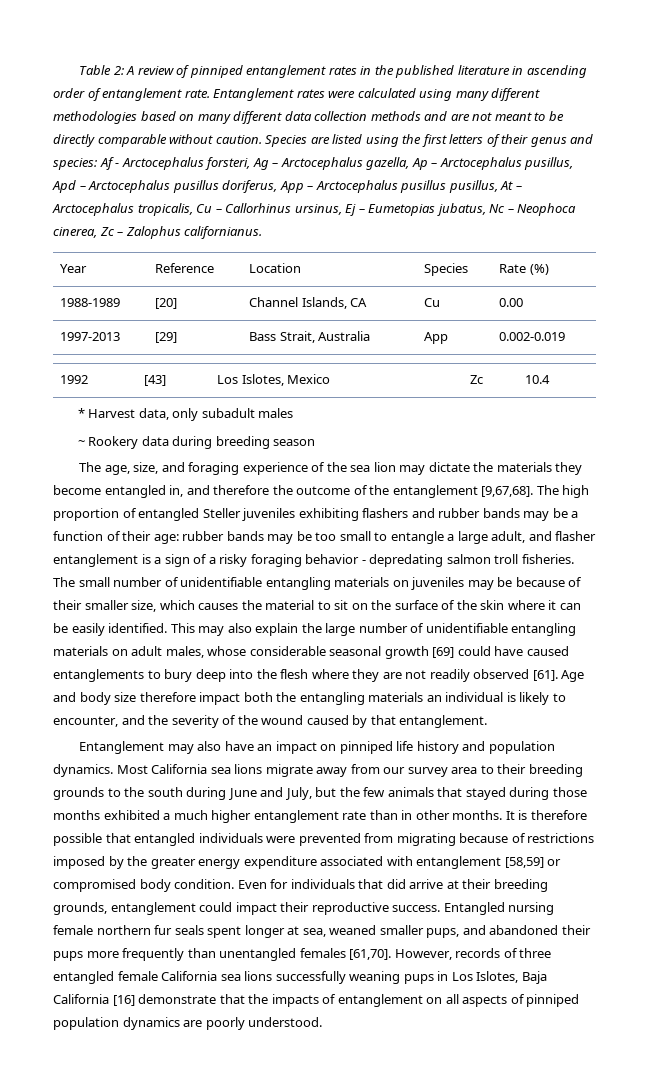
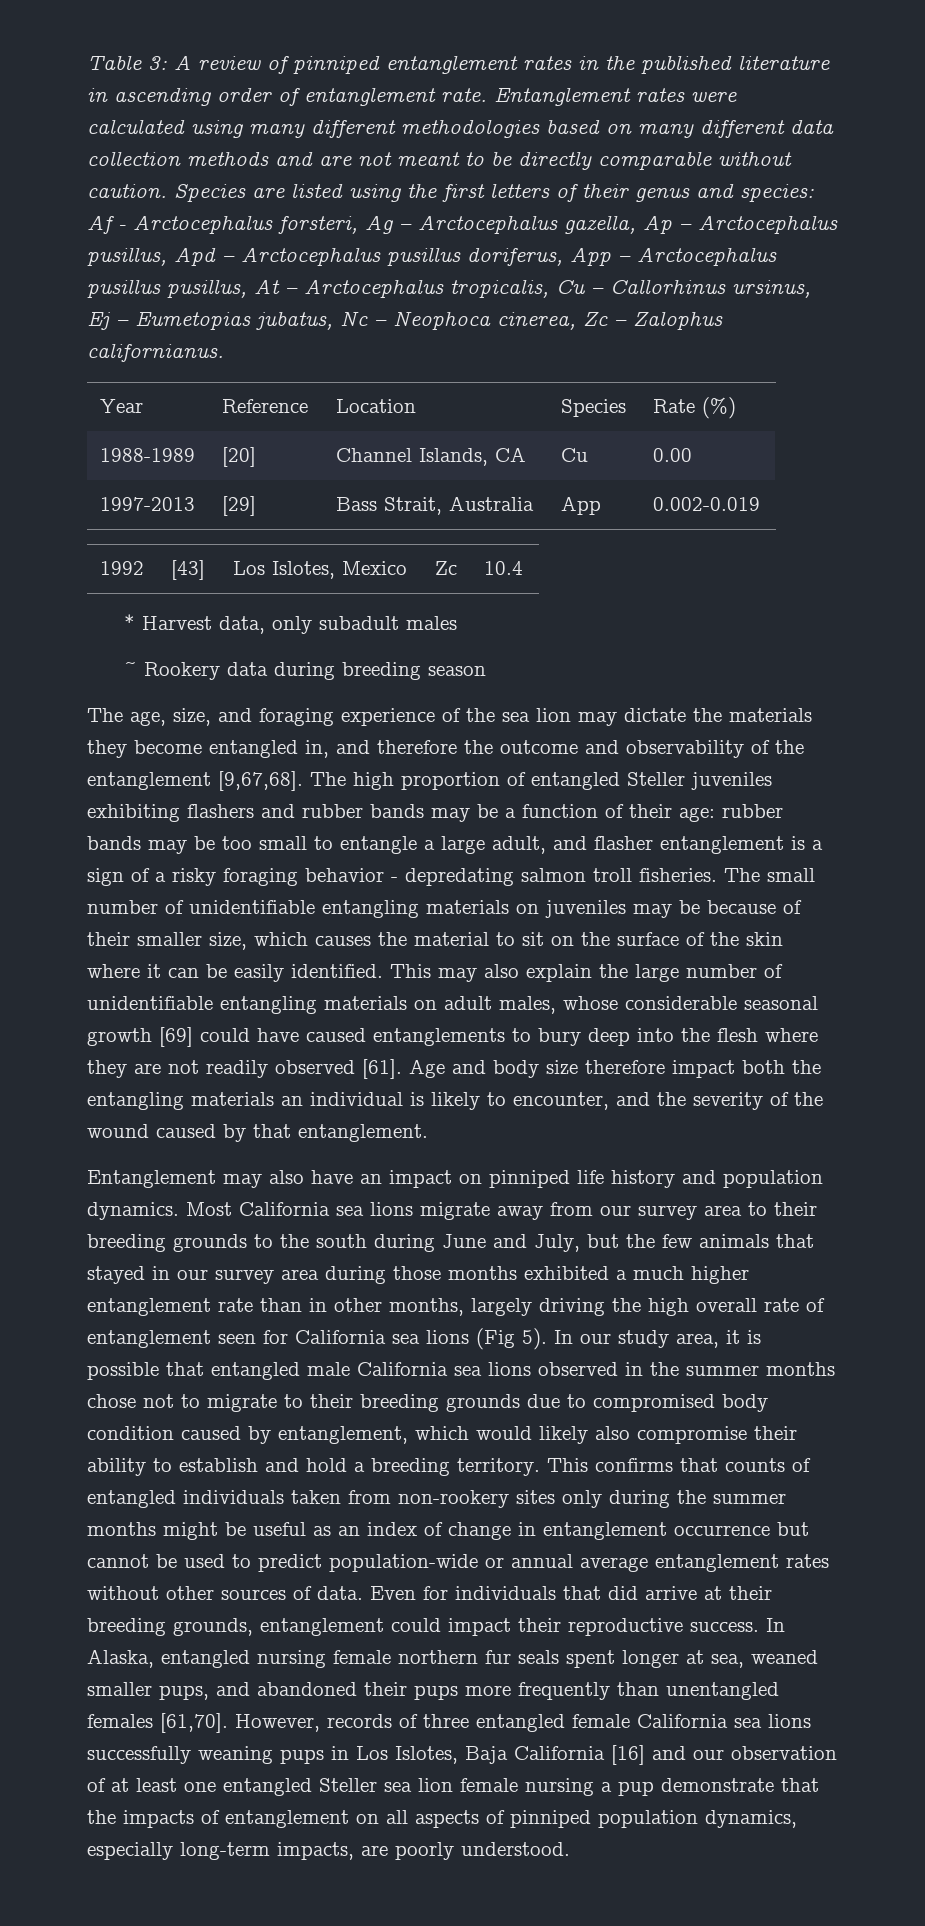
- Table 2: A review of pinniped entanglement rates in the published literature in ascending order of entanglement rate.
+ Table 3: A review of pinniped entanglement rates in the published literature in ascending order of entanglement rate.
- The age, size, and foraging experience of the sea lion may dictate the materials they become entangled in, and therefore the outcome of the entanglement [9,67,68].
+ The age, size, and foraging experience of the sea lion may dictate the materials they become entangled in, and therefore the outcome and observability of the entanglement [9,67,68].
- Most California sea lions migrate away from our survey area to their breeding grounds to the south during June and July, but the few animals that stayed during those months exhibited a much higher entanglement rate than in other months. It is therefore possible that entangled individuals were prevented from migrating because of restrictions imposed by the greater energy expenditure associated with entanglement [58,59] or compromised body condition.
+ Most California sea lions migrate away from our survey area to their breeding grounds to the south during June and July, but the few animals that stayed in our survey area during those months exhibited a much higher entanglement rate than in other months, largely driving the high overall rate of entanglement seen for California sea lions (Fig 5). In our study area, it is possible that entangled male California sea lions observed in the summer months chose not to migrate to their breeding grounds due to compromised body condition caused by entanglement, which would likely also compromise their ability to establish and hold a breeding territory. This confirms that counts of entangled individuals taken from non-rookery sites only during the summer months might be useful as an index of change in entanglement occurrence but cannot be used to predict population-wide or annual average entanglement rates without other sources of data.
- Entangled nursing female northern fur seals spent longer at sea, weaned smaller pups, and abandoned their pups more frequently than unentangled females [61,70].
+ In Alaska, entangled nursing female northern fur seals spent longer at sea, weaned smaller pups, and abandoned their pups more frequently than unentangled females [61,70].
- However, records of three entangled female California sea lions successfully weaning pups in Los Islotes, Baja California [16] demonstrate that the impacts of entanglement on all aspects of pinniped population dynamics are poorly understood.
+ However, records of three entangled female California sea lions successfully weaning pups in Los Islotes, Baja California [16] and our observation of at least one entangled Steller sea lion female nursing a pup demonstrate that the impacts of entanglement on all aspects of pinniped population dynamics, especially long-term impacts, are poorly understood.

